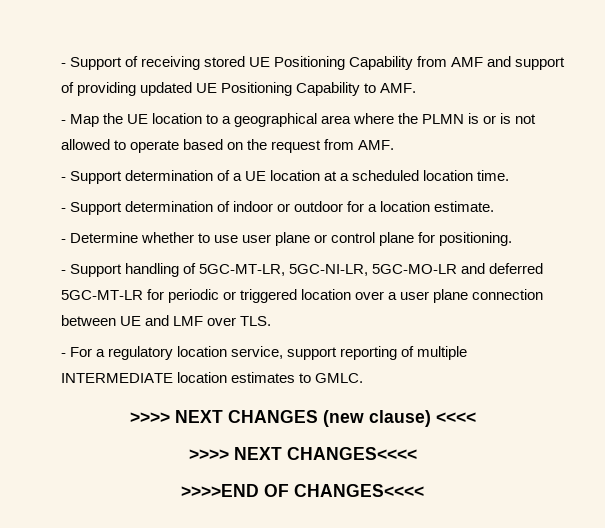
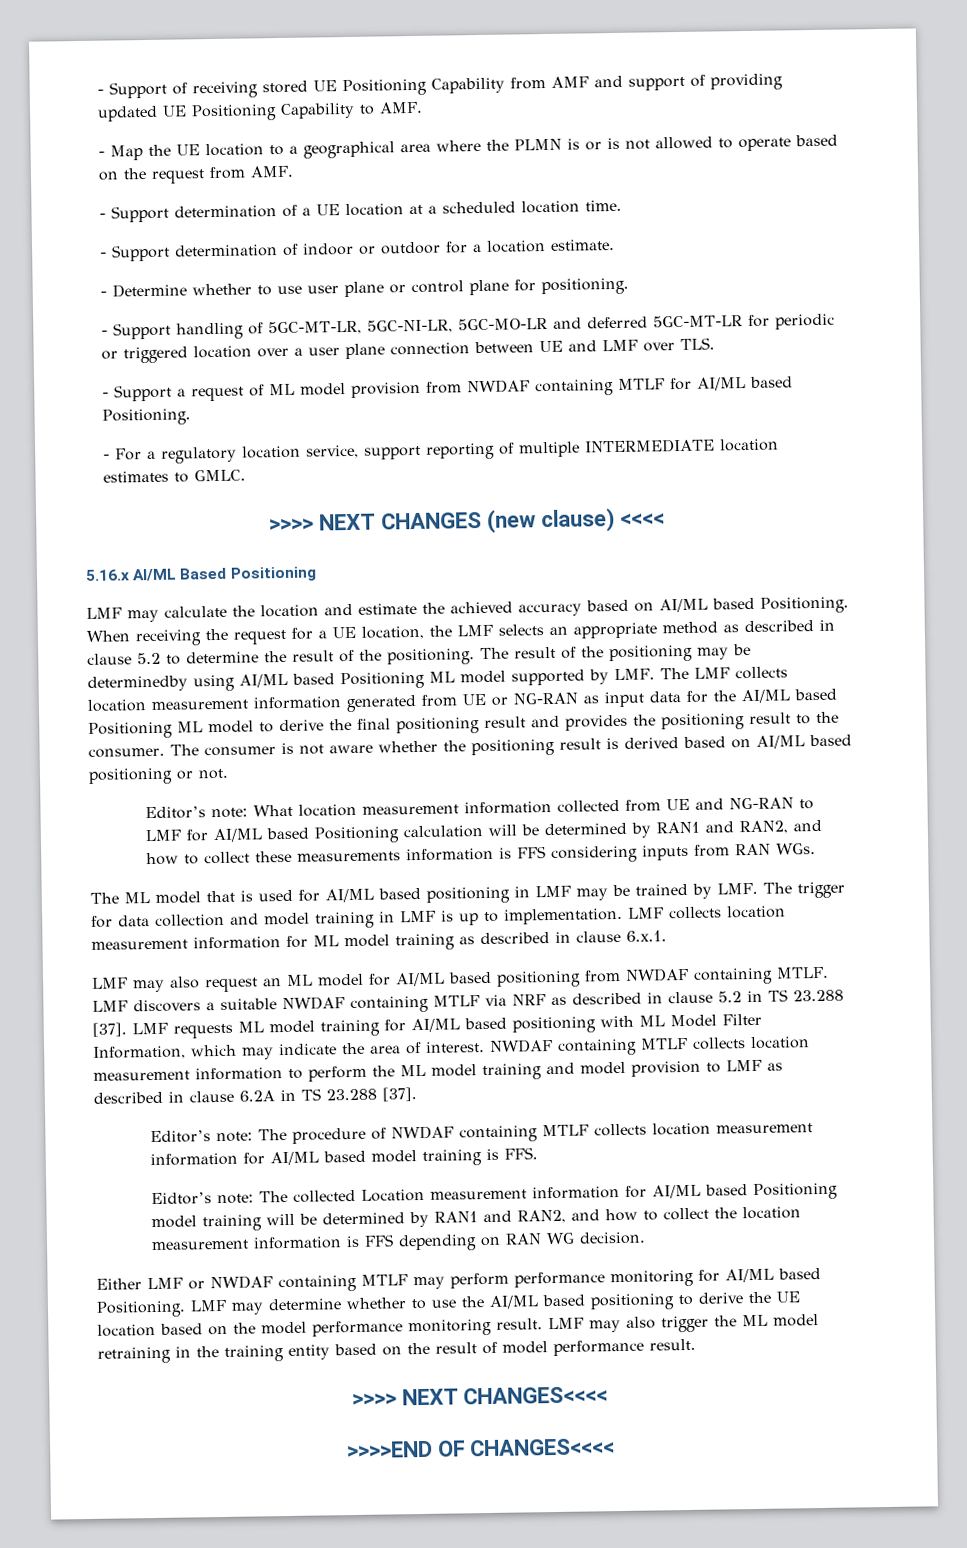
+ - Support a request of ML model provision from NWDAF containing MTLF for AI/ML based Positioning.
+ 5.16.x AI/ML Based Positioning
+ LMF may calculate the location and estimate the achieved accuracy based on AI/ML based Positioning. When receiving the request for a UE location, the LMF selects an appropriate method as described in clause 5.2 to determine the result of the positioning. The result of the positioning may be determinedby using AI/ML based Positioning ML model supported by LMF. The LMF collects location measurement information generated from UE or NG-RAN as input data for the AI/ML based Positioning ML model to derive the final positioning result and provides the positioning result to the consumer. The consumer is not aware whether the positioning result is derived based on AI/ML based positioning or not.
+ Editor’s note: What location measurement information collected from UE and NG-RAN to LMF for AI/ML based Positioning calculation will be determined by RAN1 and RAN2, and how to collect these measurements information is FFS considering inputs from RAN WGs.
+ The ML model that is used for AI/ML based positioning in LMF may be trained by LMF. The trigger for data collection and model training in LMF is up to implementation. LMF collects location measurement information for ML model training as described in clause 6.x.1.
+ LMF may also request an ML model for AI/ML based positioning from NWDAF containing MTLF. LMF discovers a suitable NWDAF containing MTLF via NRF as described in clause 5.2 in TS 23.288 [37]. LMF requests ML model training for AI/ML based positioning with ML Model Filter Information, which may indicate the area of interest. NWDAF containing MTLF collects location measurement information to perform the ML model training and model provision to LMF as described in clause 6.2A in TS 23.288 [37].
+ Editor’s note: The procedure of NWDAF containing MTLF collects location measurement information for AI/ML based model training is FFS.
+ Eidtor’s note: The collected Location measurement information for AI/ML based Positioning model training will be determined by RAN1 and RAN2, and how to collect the location measurement information is FFS depending on RAN WG decision.
+ Either LMF or NWDAF containing MTLF may perform performance monitoring for AI/ML based Positioning. LMF may determine whether to use the AI/ML based positioning to derive the UE location based on the model performance monitoring result. LMF may also trigger the ML model retraining in the training entity based on the result of model performance result.

